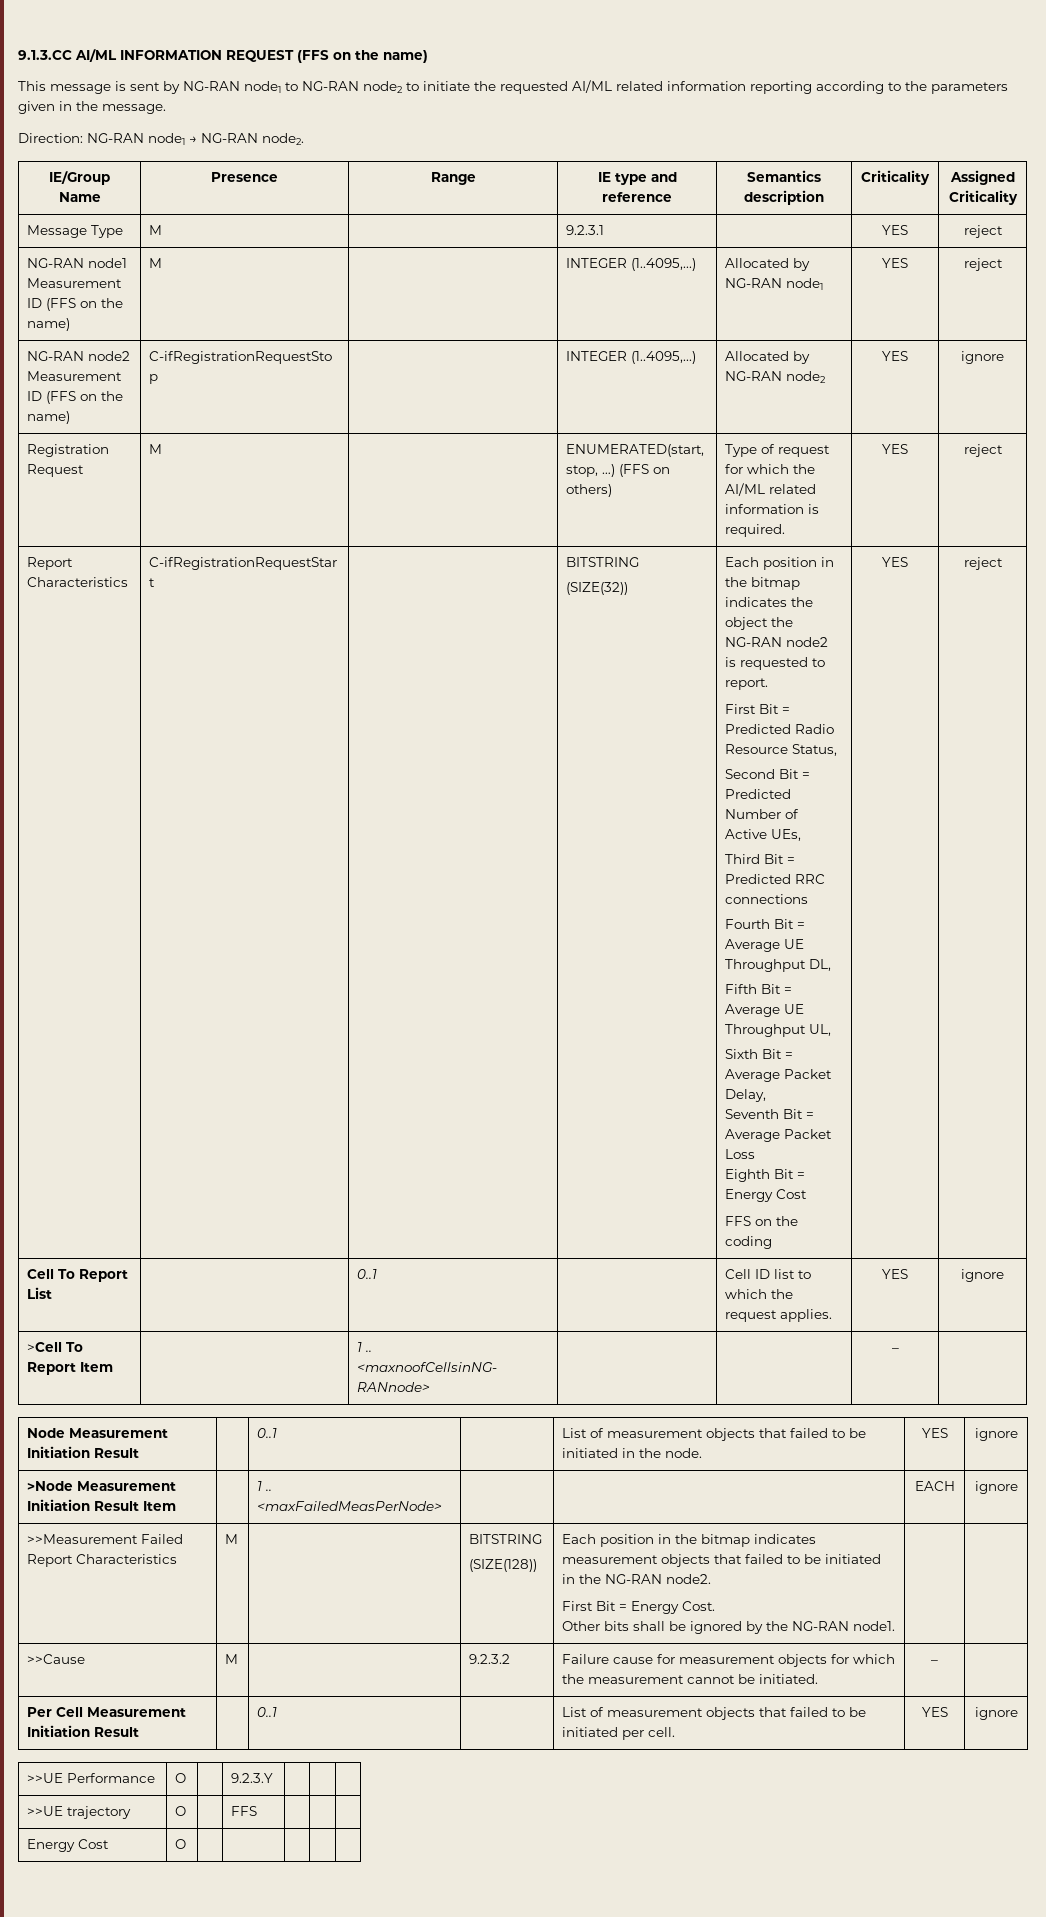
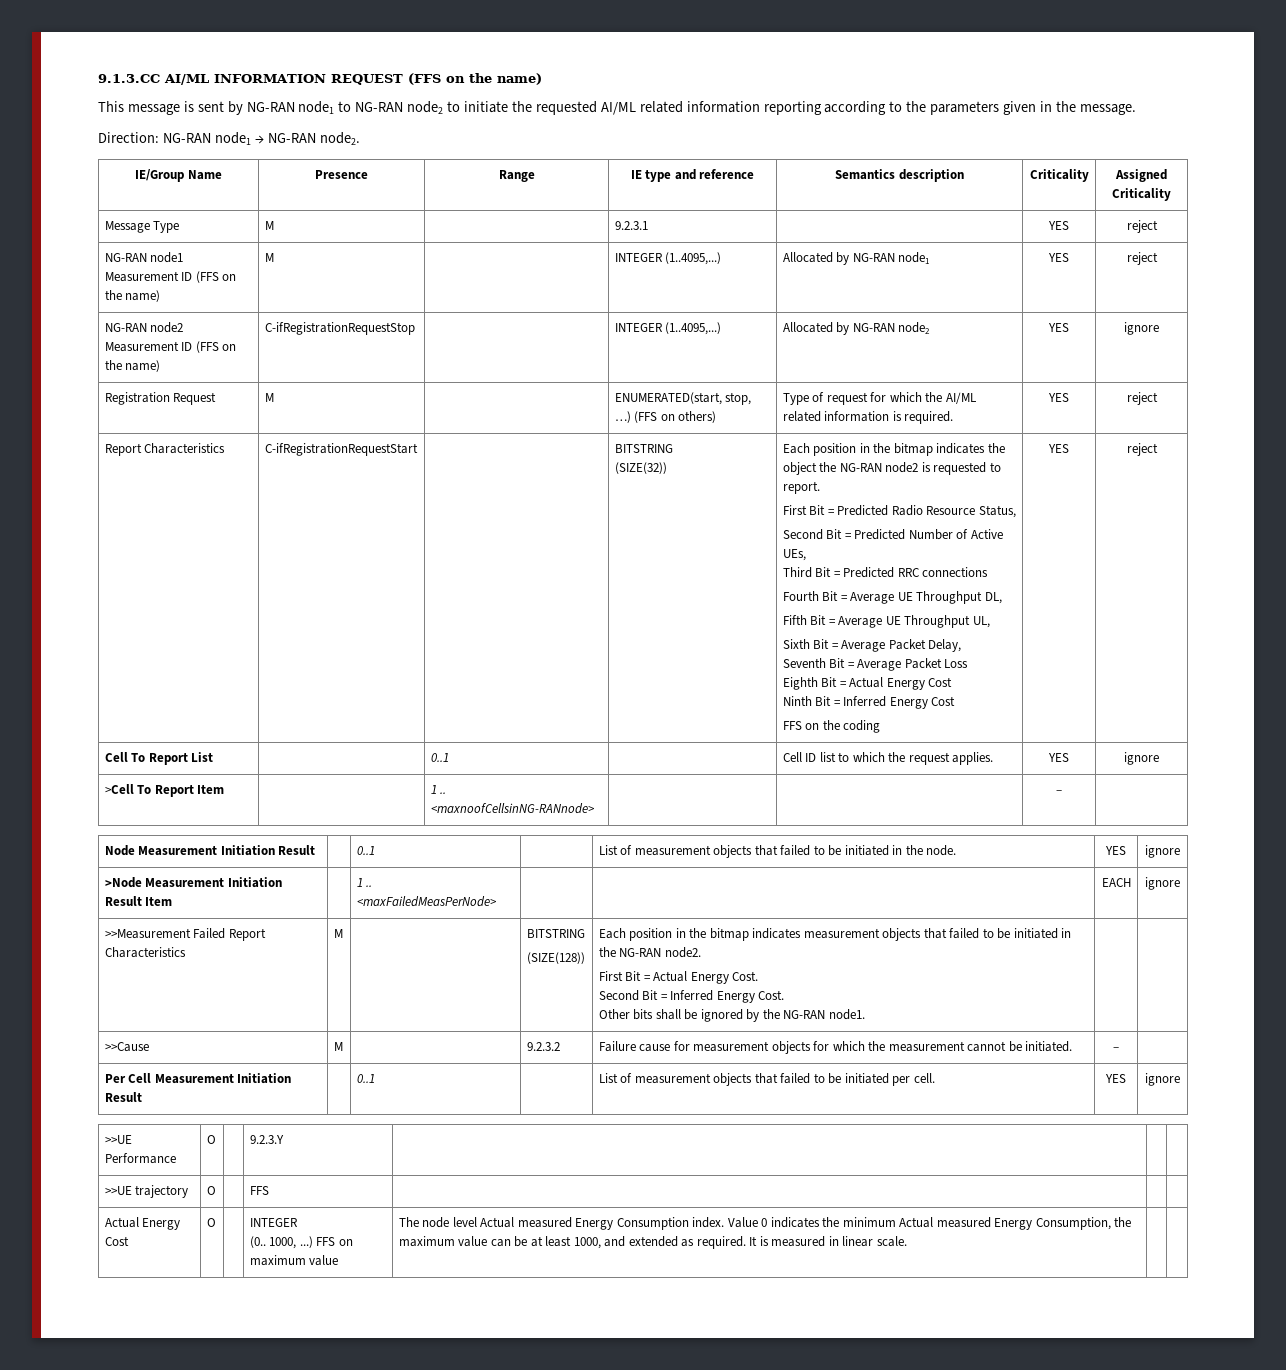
- Eighth Bit = Energy Cost
+ Eighth Bit = Actual Energy Cost
+ Ninth Bit = Inferred Energy Cost
- First Bit = Energy Cost.
+ First Bit = Actual Energy Cost.
+ Second Bit = Inferred Energy Cost.
  >>UE trajectory | O | | FFS | | |
- Energy Cost | O
+ Actual Energy Cost | O | | INTEGER
+ (0.. 1000, ...) FFS on maximum value | The node level Actual measured Energy Consumption index. Value 0 indicates the minimum Actual measured Energy Consumption, the maximum value can be at least 1000, and extended as required. It is measured in linear scale.

